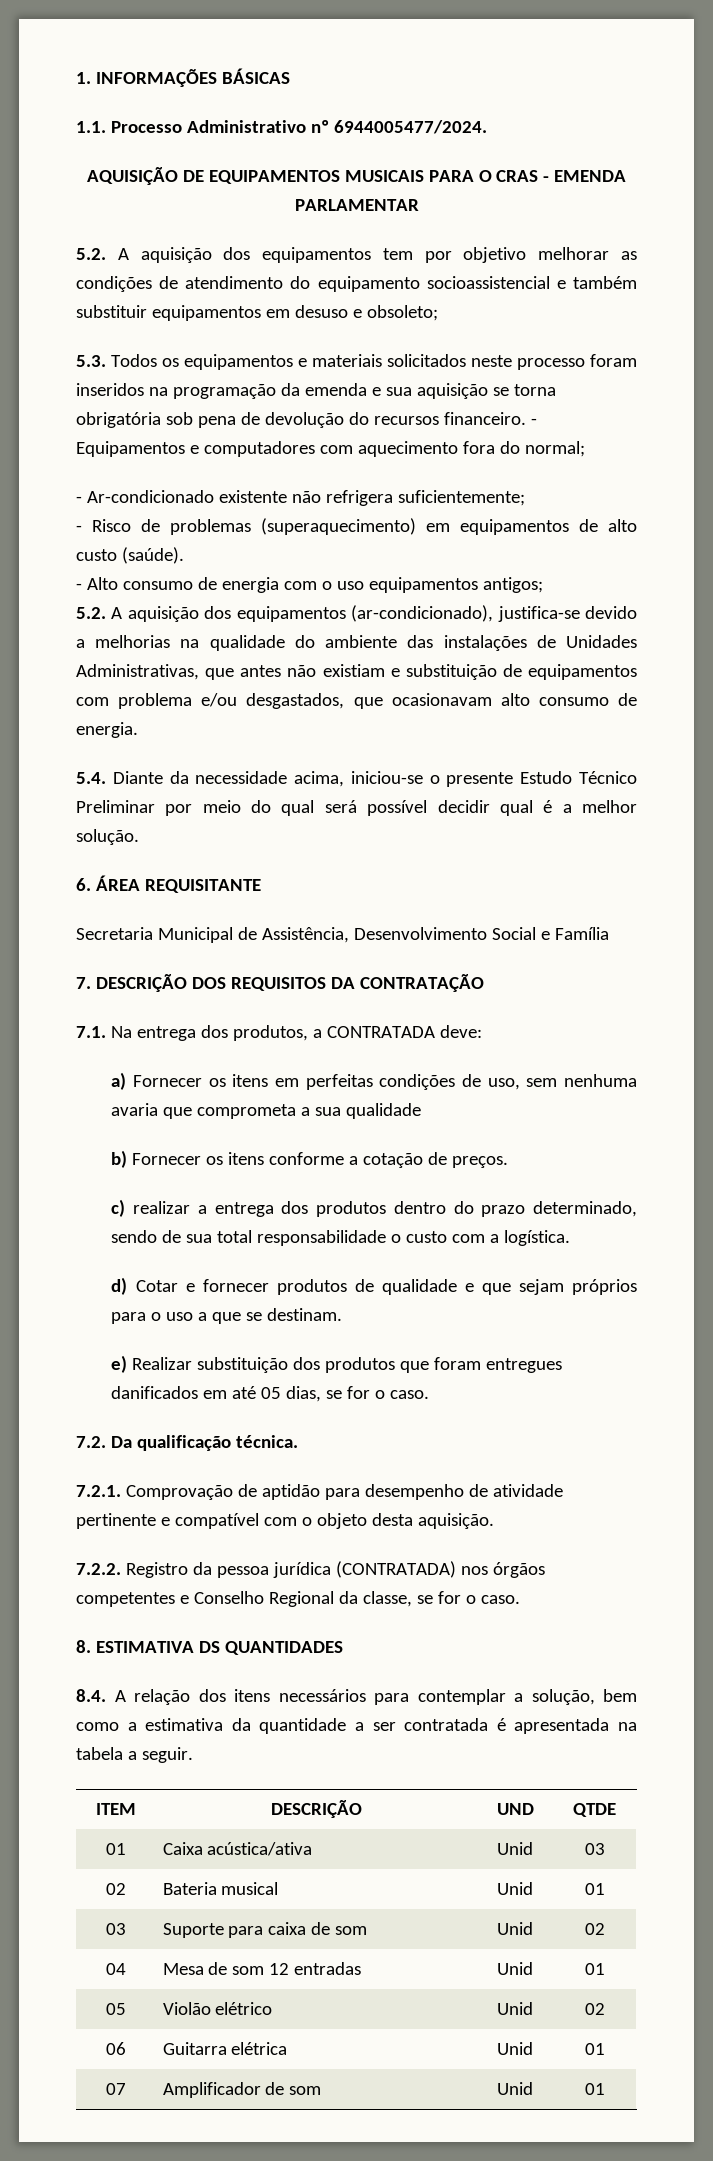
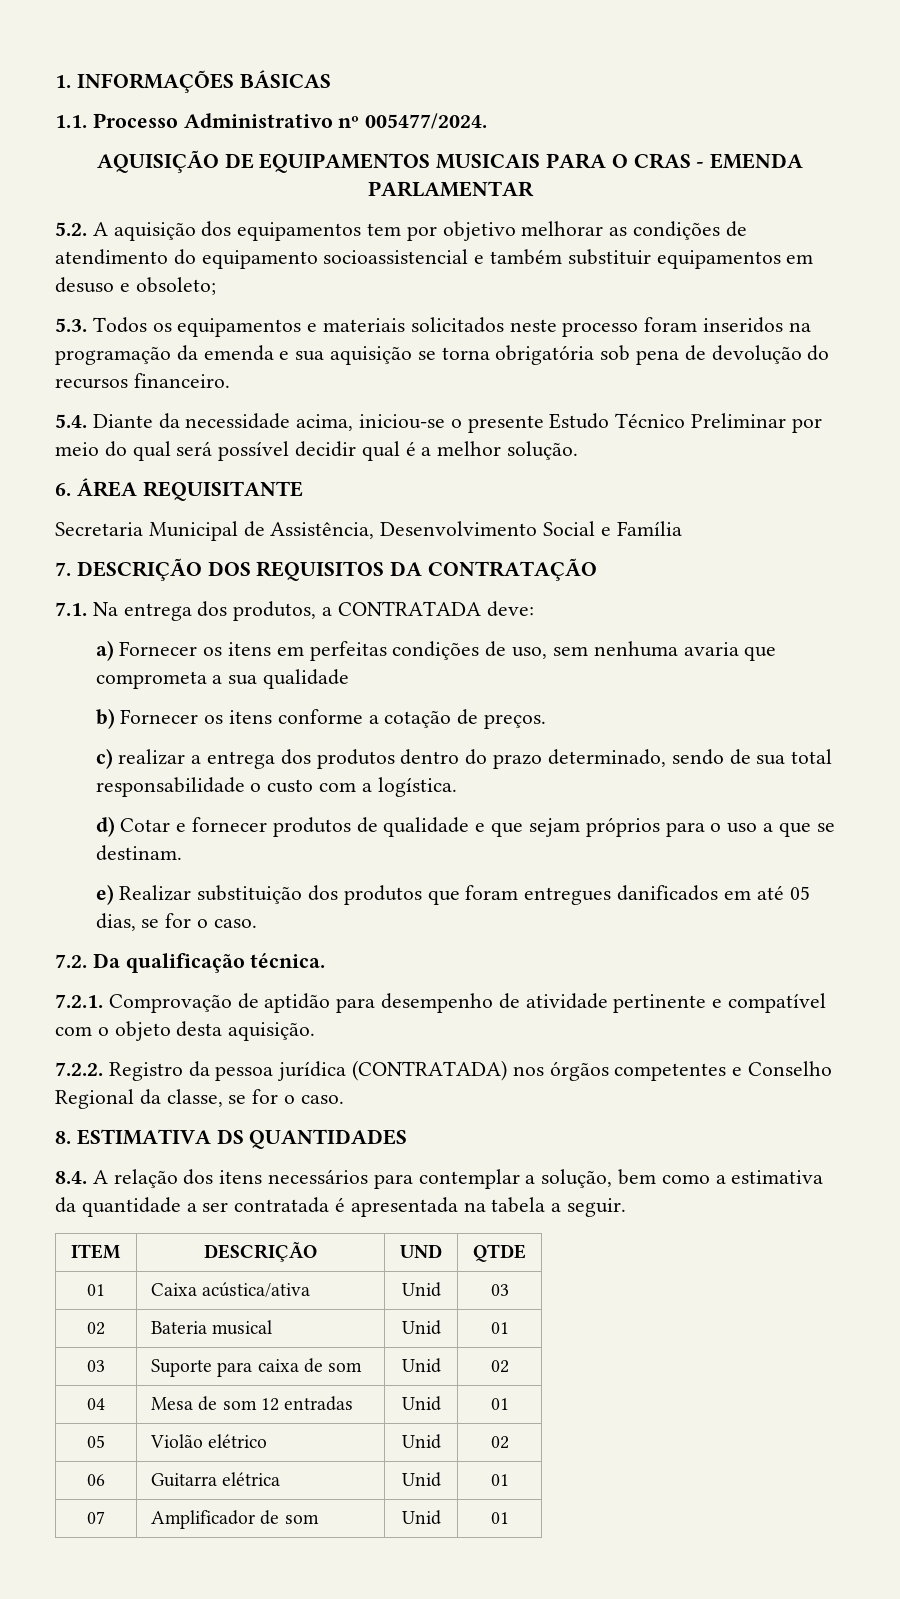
- 1.1. Processo Administrativo nº 6944005477/2024.
+ 1.1. Processo Administrativo nº 005477/2024.
- - Equipamentos e computadores com aquecimento fora do normal;
- - Ar-condicionado existente não refrigera suficientemente;
- - Risco de problemas (superaquecimento) em equipamentos de alto custo (saúde).
- - Alto consumo de energia com o uso equipamentos antigos;
- 5.2. A aquisição dos equipamentos (ar-condicionado), justifica-se devido a melhorias na qualidade do ambiente das instalações de Unidades Administrativas, que antes não existiam e substituição de equipamentos com problema e/ou desgastados, que ocasionavam alto consumo de energia.

